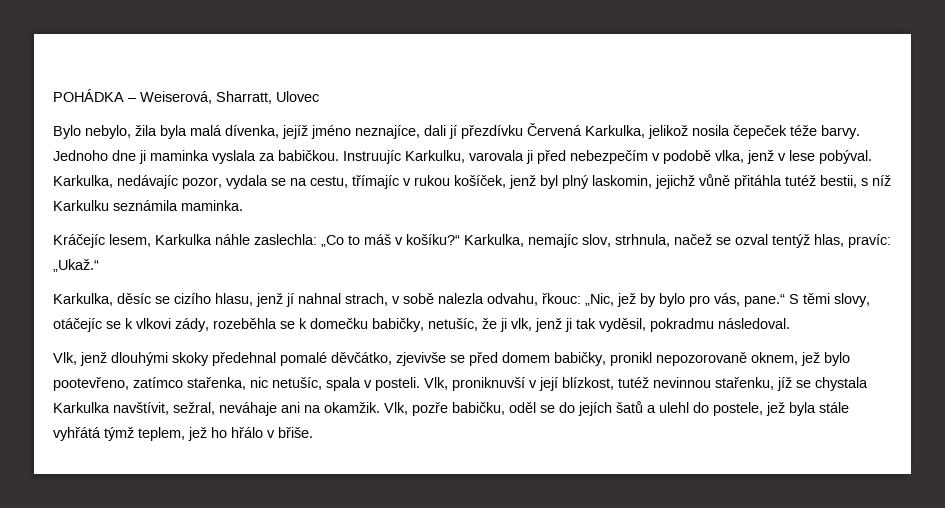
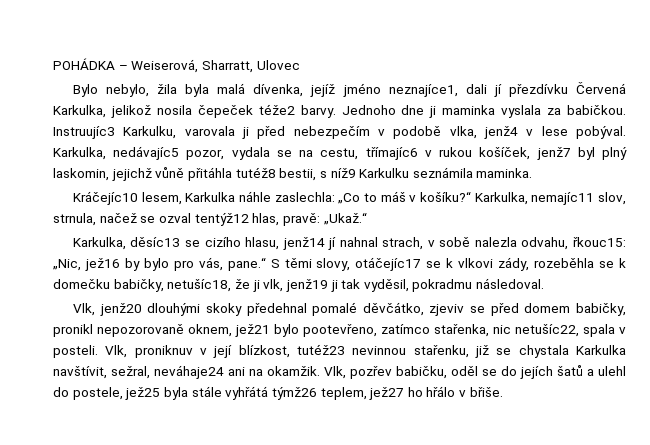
- Bylo nebylo, žila byla malá dívenka, jejíž jméno neznajíce, dali jí přezdívku Červená Karkulka, jelikož nosila čepeček téže barvy.
+ Bylo nebylo, žila byla malá dívenka, jejíž jméno neznajíce1, dali jí přezdívku Červená Karkulka, jelikož nosila čepeček téže2 barvy.
- Instruujíc Karkulku, varovala ji před nebezpečím v podobě vlka, jenž v lese pobýval.
+ Instruujíc3 Karkulku, varovala ji před nebezpečím v podobě vlka, jenž4 v lese pobýval.
- Karkulka, nedávajíc pozor, vydala se na cestu, třímajíc v rukou košíček, jenž byl plný laskomin, jejichž vůně přitáhla tutéž bestii, s níž Karkulku seznámila maminka.
+ Karkulka, nedávajíc5 pozor, vydala se na cestu, třímajíc6 v rukou košíček, jenž7 byl plný laskomin, jejichž vůně přitáhla tutéž8 bestii, s níž9 Karkulku seznámila maminka.
- Kráčejíc lesem, Karkulka náhle zaslechla: „Co to máš v košíku?“ Karkulka, nemajíc slov, strhnula, načež se ozval tentýž hlas, pravíc: „Ukaž.“
+ Kráčejíc10 lesem, Karkulka náhle zaslechla: „Co to máš v košíku?“ Karkulka, nemajíc11 slov, strnula, načež se ozval tentýž12 hlas, pravě: „Ukaž.“
- Karkulka, děsíc se cizího hlasu, jenž jí nahnal strach, v sobě nalezla odvahu, řkouc: „Nic, jež by bylo pro vás, pane.“ S těmi slovy, otáčejíc se k vlkovi zády, rozeběhla se k domečku babičky, netušíc, že ji vlk, jenž ji tak vyděsil, pokradmu následoval.
+ Karkulka, děsíc13 se cizího hlasu, jenž14 jí nahnal strach, v sobě nalezla odvahu, řkouc15: „Nic, jež16 by bylo pro vás, pane.“ S těmi slovy, otáčejíc17 se k vlkovi zády, rozeběhla se k domečku babičky, netušíc18, že ji vlk, jenž19 ji tak vyděsil, pokradmu následoval.
- Vlk, jenž dlouhými skoky předehnal pomalé děvčátko, zjevivše se před domem babičky, pronikl nepozorovaně oknem, jež bylo pootevřeno, zatímco stařenka, nic netušíc, spala v posteli.
+ Vlk, jenž20 dlouhými skoky předehnal pomalé děvčátko, zjeviv se před domem babičky, pronikl nepozorovaně oknem, jež21 bylo pootevřeno, zatímco stařenka, nic netušíc22, spala v posteli.
- Vlk, proniknuvší v její blízkost, tutéž nevinnou stařenku, jíž se chystala Karkulka navštívit, sežral, neváhaje ani na okamžik.
+ Vlk, proniknuv v její blízkost, tutéž23 nevinnou stařenku, již se chystala Karkulka navštívit, sežral, neváhaje24 ani na okamžik.
- Vlk, pozře babičku, oděl se do jejích šatů a ulehl do postele, jež byla stále vyhřátá týmž teplem, jež ho hřálo v břiše.
+ Vlk, pozřev babičku, oděl se do jejích šatů a ulehl do postele, jež25 byla stále vyhřátá týmž26 teplem, jež27 ho hřálo v břiše.

